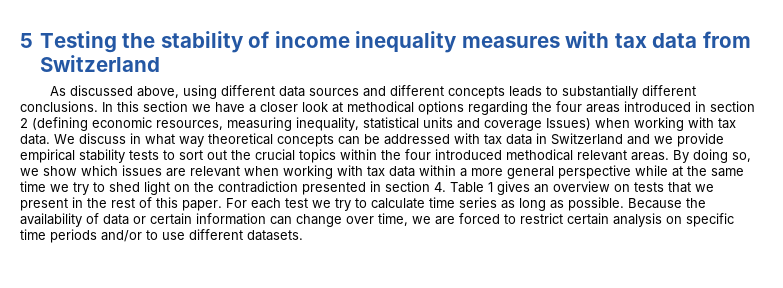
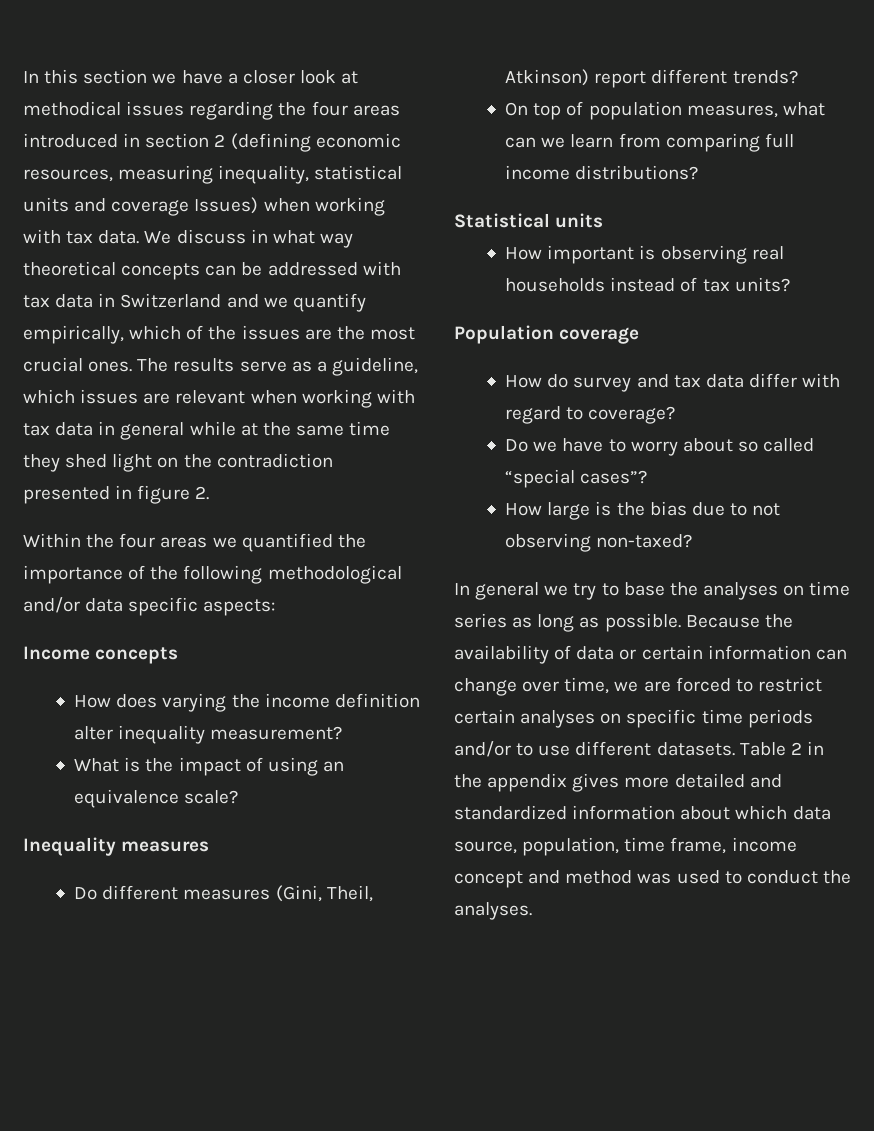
- 5 Testing the stability of income inequality measures with tax data from Switzerland
- As discussed above, using different data sources and different concepts leads to substantially different conclusions. In this section we have a closer look at methodical options regarding the four areas introduced in section 2 (defining economic resources, measuring inequality, statistical units and coverage Issues) when working with tax data.
+ In this section we have a closer look at methodical issues regarding the four areas introduced in section 2 (defining economic resources, measuring inequality, statistical units and coverage Issues) when working with tax data.
- We discuss in what way theoretical concepts can be addressed with tax data in Switzerland and we provide empirical stability tests to sort out the crucial topics within the four introduced methodical relevant areas. By doing so, we show which issues are relevant when working with tax data within a more general perspective while at the same time we try to shed light on the contradiction presented in section 4. Table 1 gives an overview on tests that we present in the rest of this paper. For each test we try to calculate time series as long as possible.
+ We discuss in what way theoretical concepts can be addressed with tax data in Switzerland and we quantify empirically, which of the issues are the most crucial ones. The results serve as a guideline, which issues are relevant when working with tax data in general while at the same time they shed light on the contradiction presented in figure 2.
+ Within the four areas we quantified the importance of the following methodological and/or data specific aspects:
+ Income concepts
+ How does varying the income definition alter inequality measurement?
+ What is the impact of using an equivalence scale?
+ Inequality measures
+ Do different measures (Gini, Theil, Atkinson) report different trends?
+ On top of population measures, what can we learn from comparing full income distributions?
+ Statistical units
+ How important is observing real households instead of tax units?
+ Population coverage
+ How do survey and tax data differ with regard to coverage?
+ Do we have to worry about so called “special cases”?
+ How large is the bias due to not observing non-taxed?
+ In general we try to base the analyses on time series as long as possible.
- Because the availability of data or certain information can change over time, we are forced to restrict certain analysis on specific time periods and/or to use different datasets.
+ Because the availability of data or certain information can change over time, we are forced to restrict certain analyses on specific time periods and/or to use different datasets.
+ Table 2 in the appendix gives more detailed and standardized information about which data source, population, time frame, income concept and method was used to conduct the analyses.

